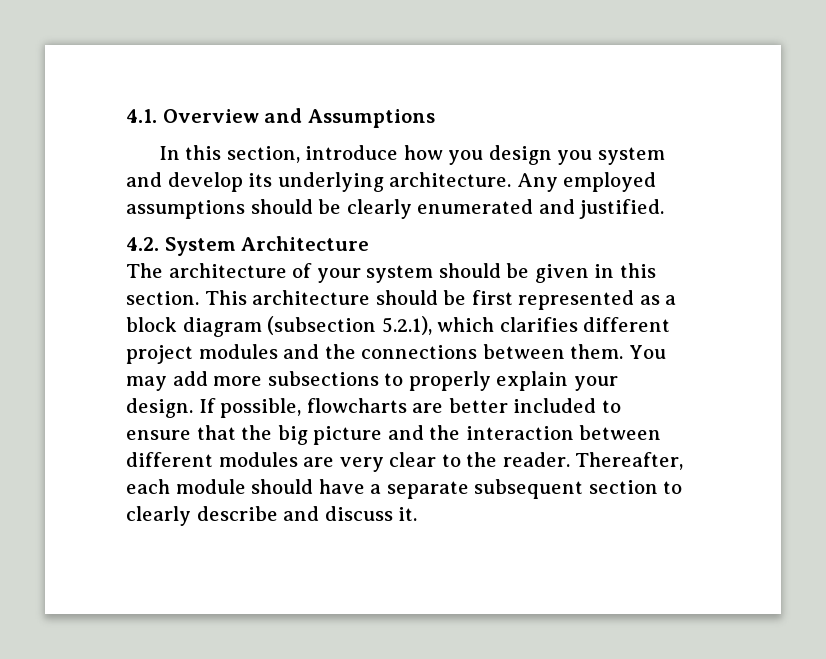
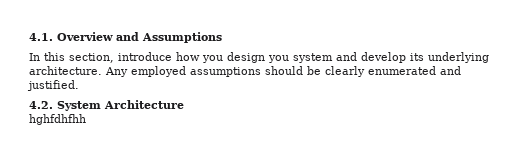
- The architecture of your system should be given in this section. This architecture should be first represented as a block diagram (subsection 5.2.1), which clarifies different project modules and the connections between them. You may add more subsections to properly explain your design. If possible, flowcharts are better included to ensure that the big picture and the interaction between different modules are very clear to the reader. Thereafter, each module should have a separate subsequent section to clearly describe and discuss it.
+ hghfdhfhh

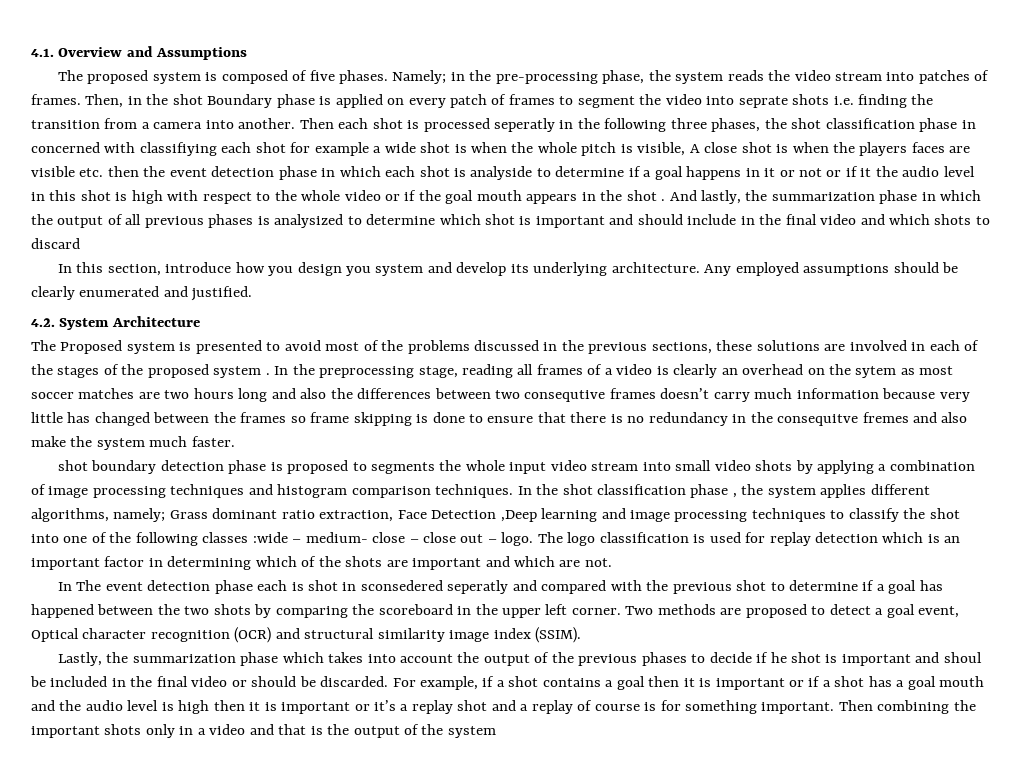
+ The proposed system is composed of five phases. Namely; in the pre-processing phase, the system reads the video stream into patches of frames. Then, in the shot Boundary phase is applied on every patch of frames to segment the video into seprate shots i.e. finding the transition from a camera into another. Then each shot is processed seperatly in the following three phases, the shot classification phase in concerned with classifiying each shot for example a wide shot is when the whole pitch is visible, A close shot is when the players faces are visible etc. then the event detection phase in which each shot is analyside to determine if a goal happens in it or not or if it the audio level in this shot is high with respect to the whole video or if the goal mouth appears in the shot . And lastly, the summarization phase in which the output of all previous phases is analysized to determine which shot is important and should include in the final video and which shots to discard
- hghfdhfhh
+ The Proposed system is presented to avoid most of the problems discussed in the previous sections, these solutions are involved in each of the stages of the proposed system . In the preprocessing stage, reading all frames of a video is clearly an overhead on the sytem as most soccer matches are two hours long and also the differences between two consequtive frames doesn’t carry much information because very little has changed between the frames so frame skipping is done to ensure that there is no redundancy in the consequitve fremes and also make the system much faster.
+ shot boundary detection phase is proposed to segments the whole input video stream into small video shots by applying a combination of image processing techniques and histogram comparison techniques. In the shot classification phase , the system applies different algorithms, namely; Grass dominant ratio extraction, Face Detection ,Deep learning and image processing techniques to classify the shot into one of the following classes :wide – medium- close – close out – logo. The logo classification is used for replay detection which is an important factor in determining which of the shots are important and which are not.
+ In The event detection phase each is shot in sconsedered seperatly and compared with the previous shot to determine if a goal has happened between the two shots by comparing the scoreboard in the upper left corner. Two methods are proposed to detect a goal event, Optical character recognition (OCR) and structural similarity image index (SSIM).
+ Lastly, the summarization phase which takes into account the output of the previous phases to decide if he shot is important and shoul be included in the final video or should be discarded. For example, if a shot contains a goal then it is important or if a shot has a goal mouth and the audio level is high then it is important or it’s a replay shot and a replay of course is for something important. Then combining the important shots only in a video and that is the output of the system

